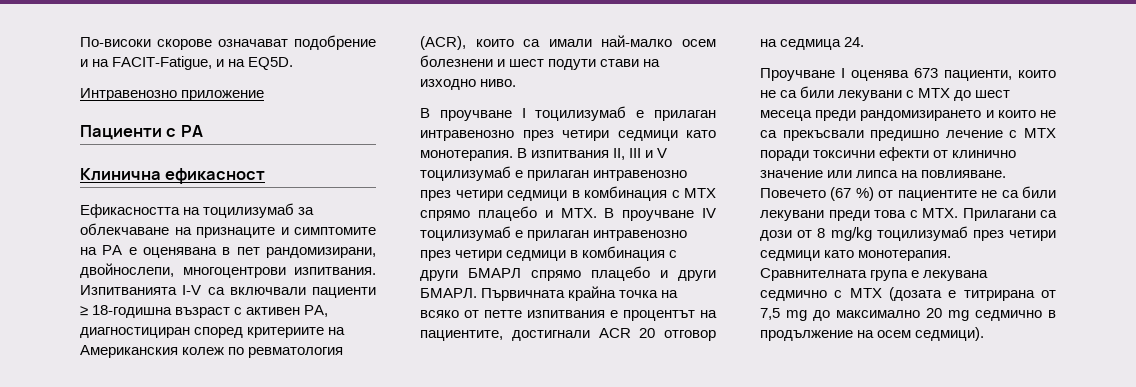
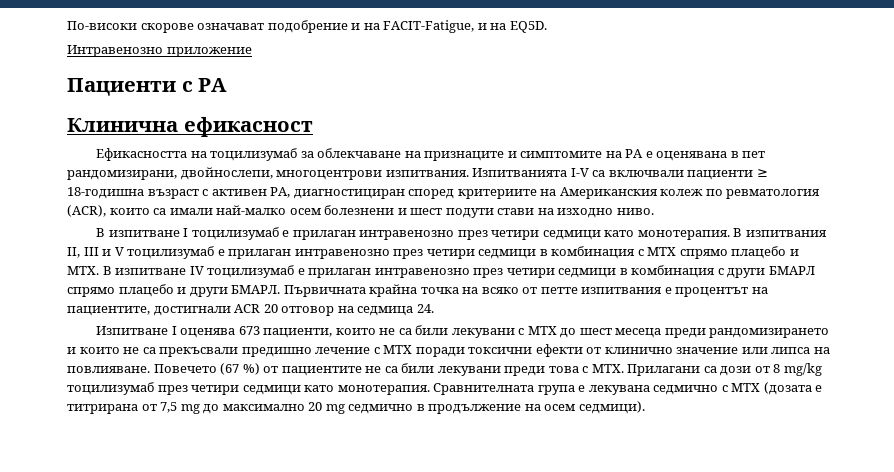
- В проучване I тоцилизумаб е прилаган интравенозно през четири седмици като монотерапия.
+ В изпитване I тоцилизумаб е прилаган интравенозно през четири седмици като монотерапия.
- В изпитвания II, III и V тоцилизумаб е прилаган интравенозно през четири седмици в комбинация с MTX спрямо плацебо и MTX. В проучване IV тоцилизумаб е прилаган интравенозно през четири седмици в комбинация с други БМАРЛ спрямо плацебо и други БМАРЛ.
+ В изпитвания II, III и V тоцилизумаб е прилаган интравенозно през четири седмици в комбинация с MTX спрямо плацебо и MTX. В изпитване IV тоцилизумаб е прилаган интравенозно през четири седмици в комбинация с други БМАРЛ спрямо плацебо и други БМАРЛ.
- Проучване I оценява 673 пациенти, които не са били лекувани с MTX до шест месеца преди рандомизирането и които не са прекъсвали предишно лечение с MTX поради токсични ефекти от клинично значение или липса на повлияване.
+ Изпитване I оценява 673 пациенти, които не са били лекувани с MTX до шест месеца преди рандомизирането и които не са прекъсвали предишно лечение с MTX поради токсични ефекти от клинично значение или липса на повлияване.

